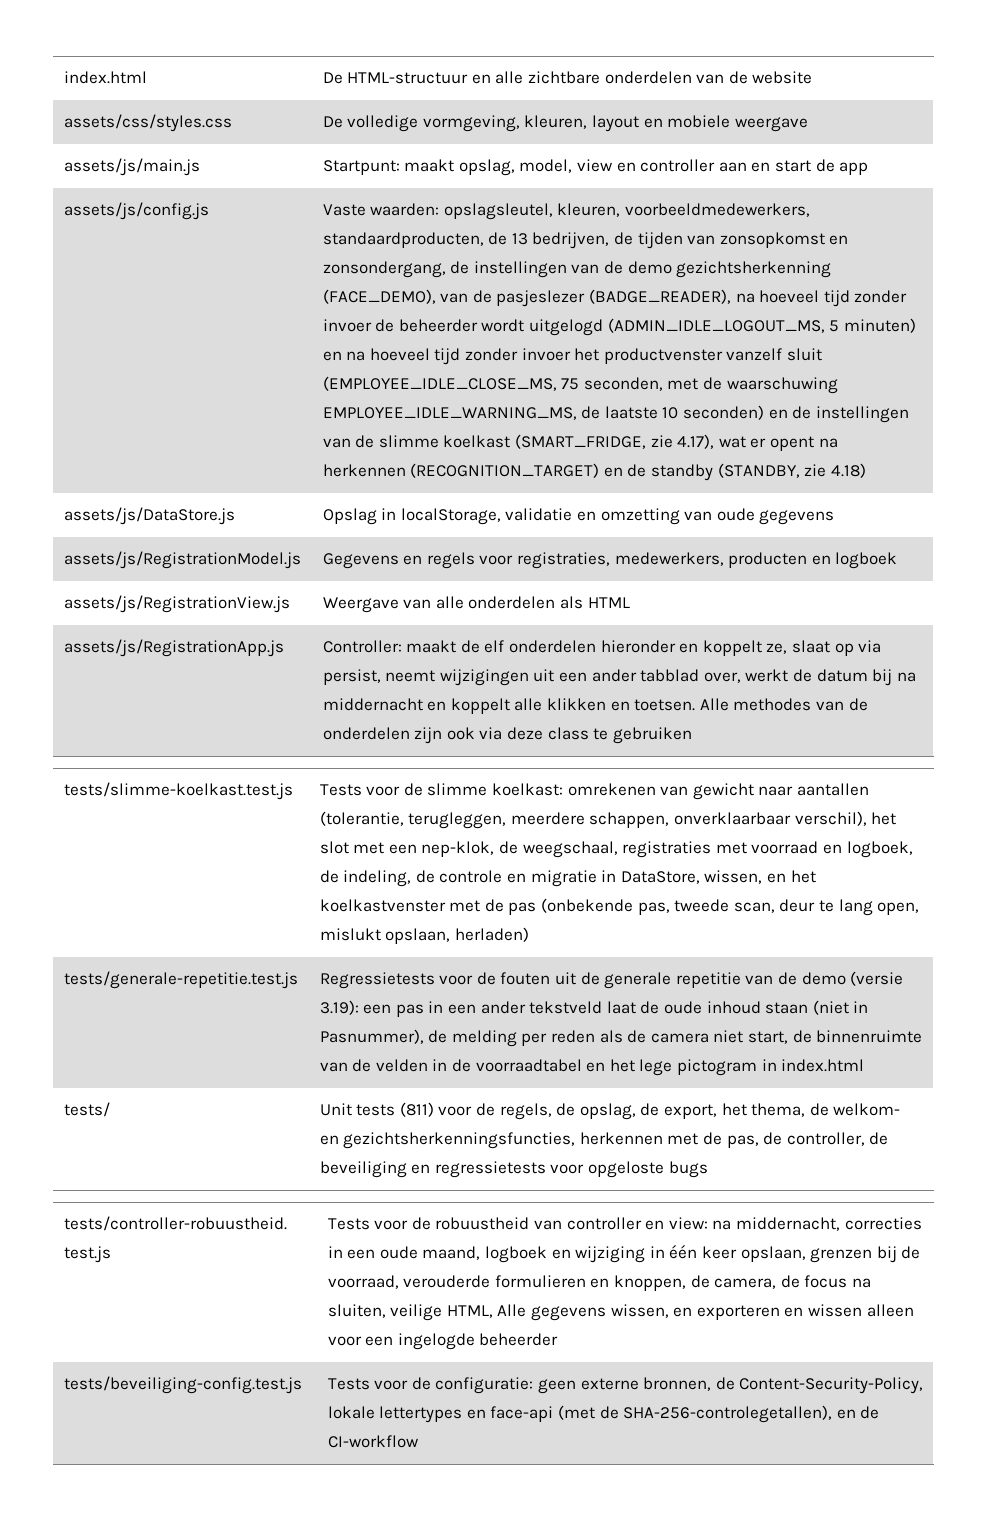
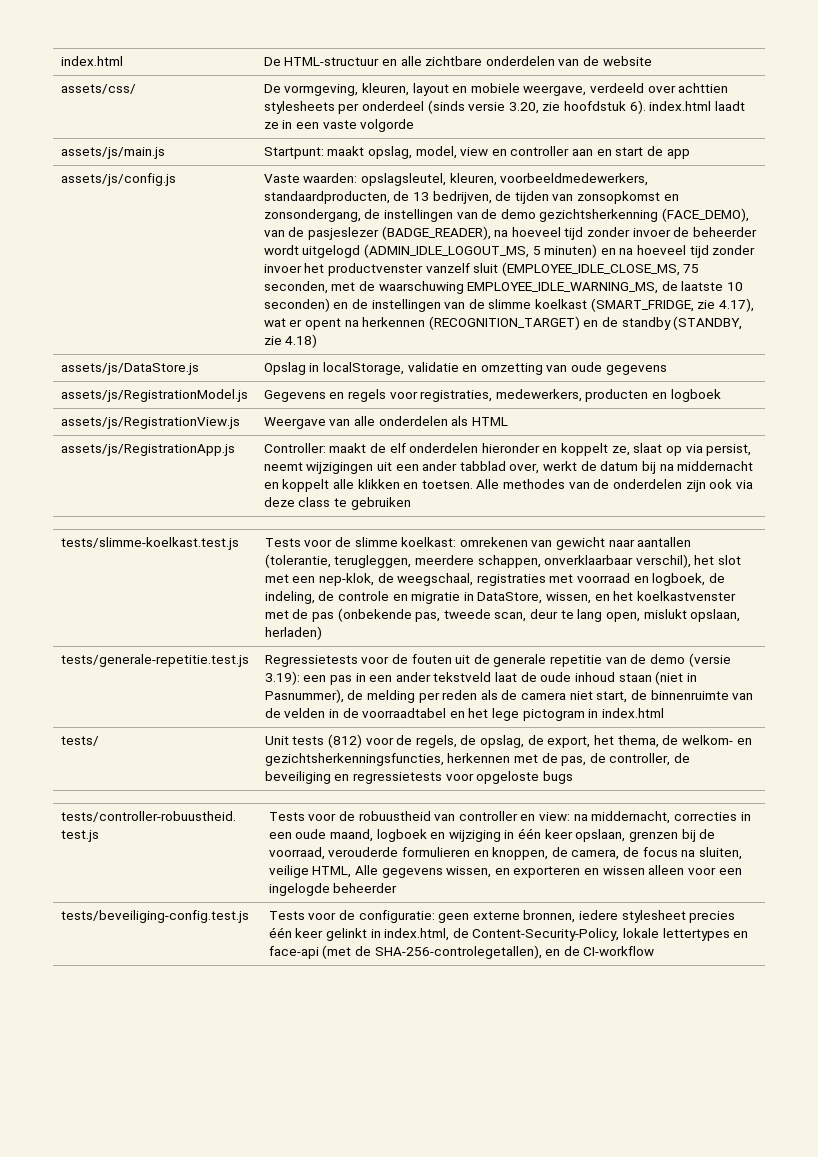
- assets/css/styles.css | De volledige vormgeving, kleuren, layout en mobiele weergave
+ assets/css/ | De vormgeving, kleuren, layout en mobiele weergave, verdeeld over achttien stylesheets per onderdeel (sinds versie 3.20, zie hoofdstuk 6). index.html laadt ze in een vaste volgorde
- tests/ | Unit tests (811) voor de regels, de opslag, de export, het thema, de welkom- en gezichtsherkenningsfuncties, herkennen met de pas, de controller, de beveiliging en regressietests voor opgeloste bugs
+ tests/ | Unit tests (812) voor de regels, de opslag, de export, het thema, de welkom- en gezichtsherkenningsfuncties, herkennen met de pas, de controller, de beveiliging en regressietests voor opgeloste bugs
- tests/beveiliging-config.test.js | Tests voor de configuratie: geen externe bronnen, de Content-Security-Policy, lokale lettertypes en face-api (met de SHA-256-controlegetallen), en de CI-workflow
+ tests/beveiliging-config.test.js | Tests voor de configuratie: geen externe bronnen, iedere stylesheet precies één keer gelinkt in index.html, de Content-Security-Policy, lokale lettertypes en face-api (met de SHA-256-controlegetallen), en de CI-workflow

